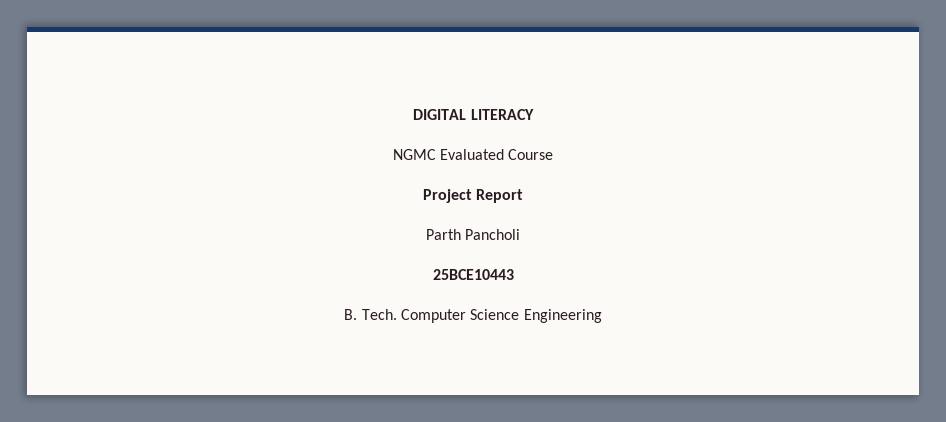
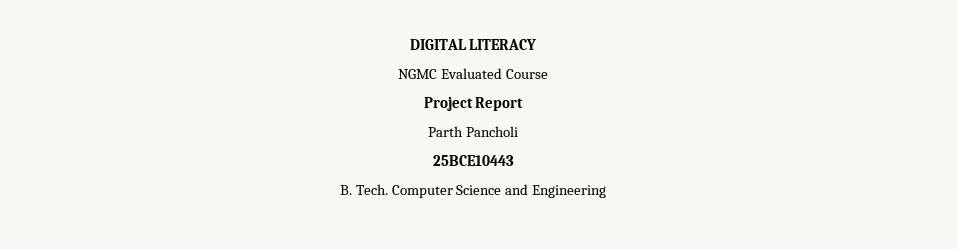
- Computer Science Engineering
+ Computer Science and Engineering

